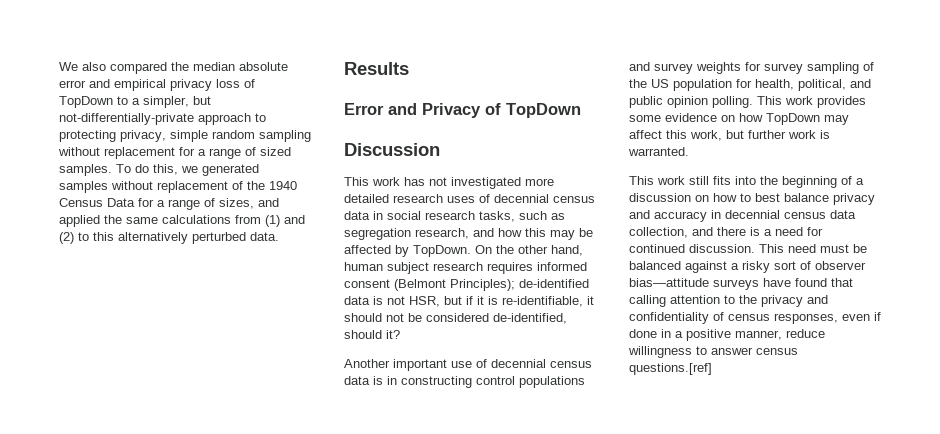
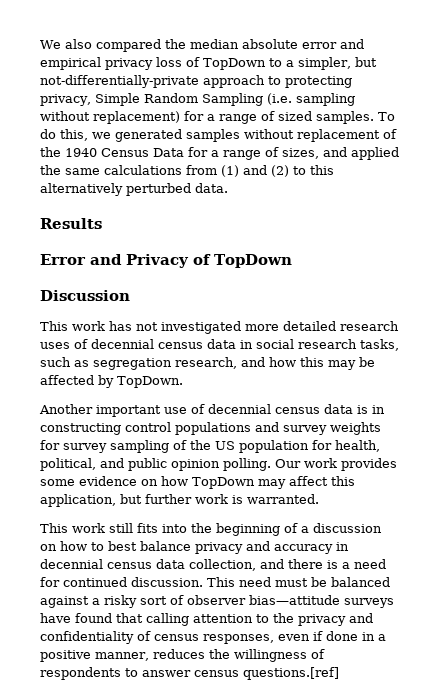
- We also compared the median absolute error and empirical privacy loss of TopDown to a simpler, but not-differentially-private approach to protecting privacy, simple random sampling without replacement for a range of sized samples.
+ We also compared the median absolute error and empirical privacy loss of TopDown to a simpler, but not-differentially-private approach to protecting privacy, Simple Random Sampling (i.e. sampling without replacement) for a range of sized samples.
- On the other hand, human subject research requires informed consent (Belmont Principles); de-identified data is not HSR, but if it is re-identifiable, it should not be considered de-identified, should it?
- This work provides some evidence on how TopDown may affect this work, but further work is warranted.
+ Our work provides some evidence on how TopDown may affect this application, but further work is warranted.
- This need must be balanced against a risky sort of observer bias—attitude surveys have found that calling attention to the privacy and confidentiality of census responses, even if done in a positive manner, reduce willingness to answer census questions.[ref]
+ This need must be balanced against a risky sort of observer bias—attitude surveys have found that calling attention to the privacy and confidentiality of census responses, even if done in a positive manner, reduces the willingness of respondents to answer census questions.[ref]

